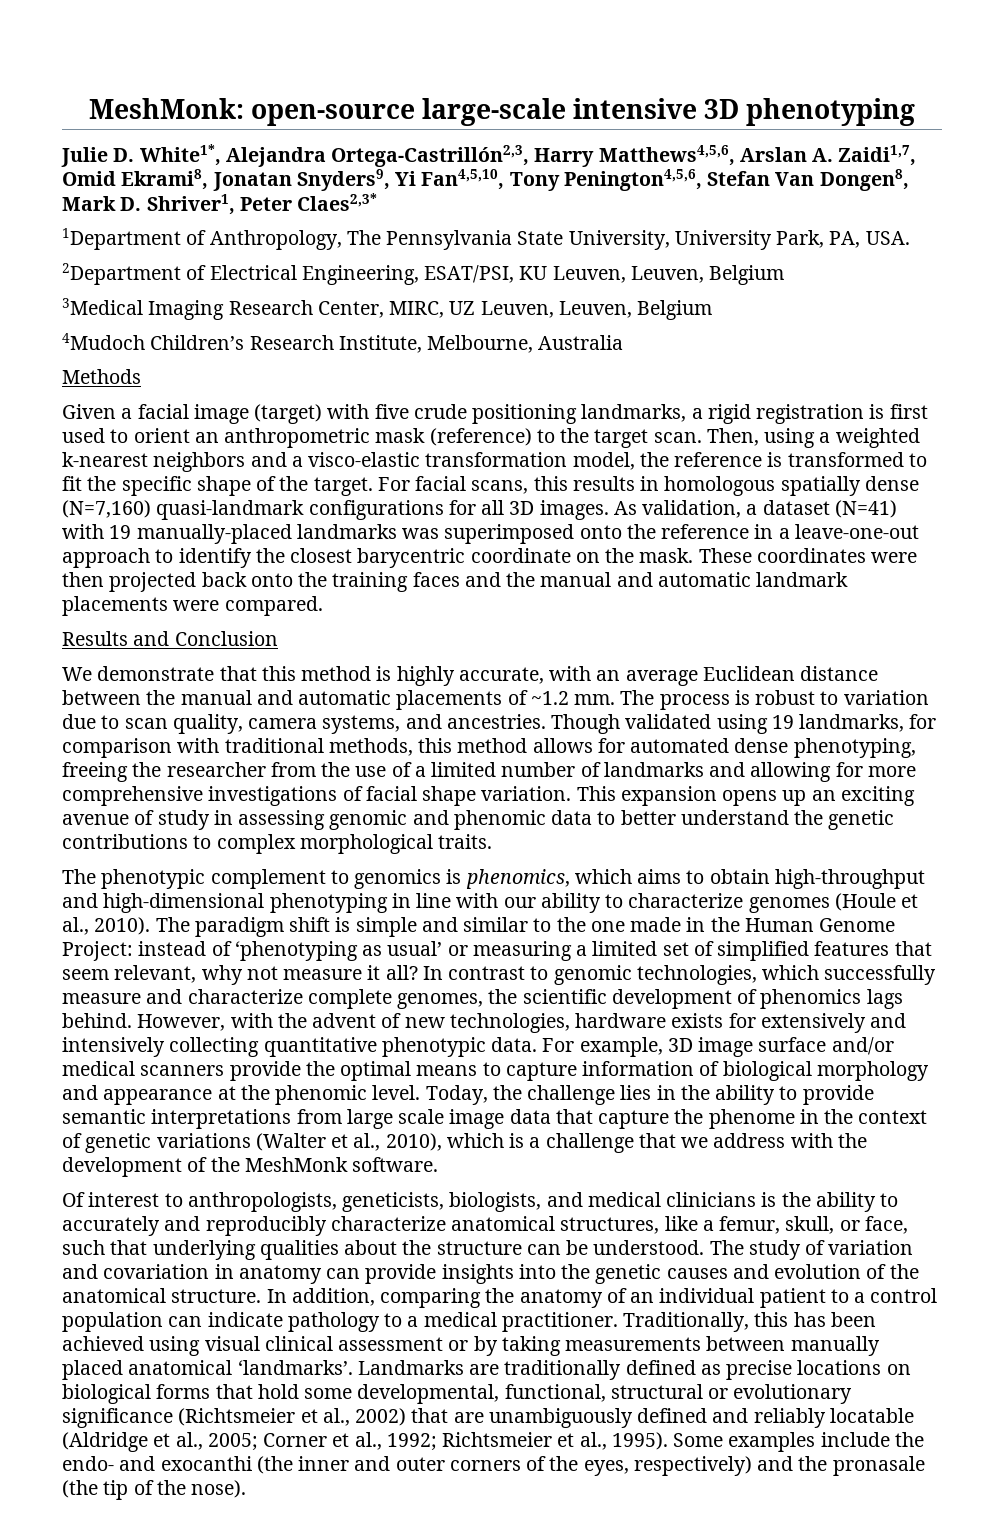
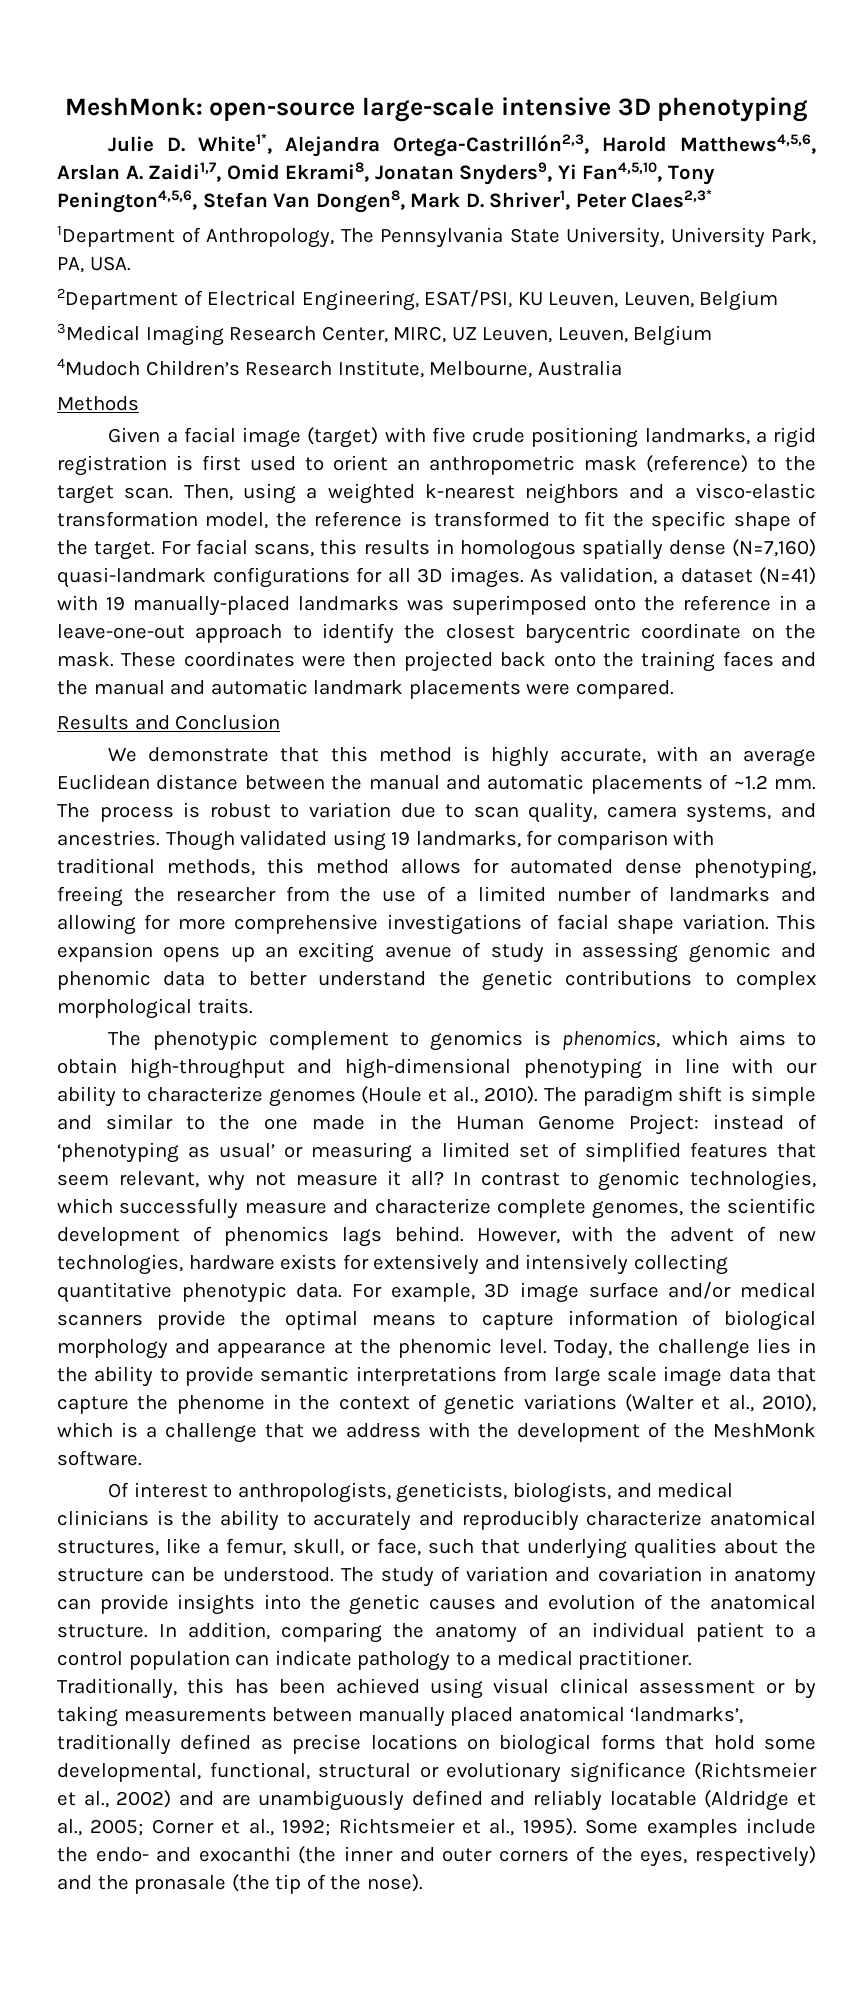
- Julie D. White1*, Alejandra Ortega-Castrillón2,3, Harry Matthews4,5,6, Arslan A. Zaidi1,7, Omid Ekrami8, Jonatan Snyders9, Yi Fan4,5,10, Tony Penington4,5,6, Stefan Van Dongen8, Mark D. Shriver1, Peter Claes2,3*
+ Julie D. White1*, Alejandra Ortega-Castrillón2,3, Harold Matthews4,5,6, Arslan A. Zaidi1,7, Omid Ekrami8, Jonatan Snyders9, Yi Fan4,5,10, Tony Penington4,5,6, Stefan Van Dongen8, Mark D. Shriver1, Peter Claes2,3*
- Traditionally, this has been achieved using visual clinical assessment or by taking measurements between manually placed anatomical ‘landmarks’. Landmarks are traditionally defined as precise locations on biological forms that hold some developmental, functional, structural or evolutionary significance (Richtsmeier et al., 2002) that are unambiguously defined and reliably locatable (Aldridge et al., 2005; Corner et al., 1992; Richtsmeier et al., 1995).
+ Traditionally, this has been achieved using visual clinical assessment or by taking measurements between manually placed anatomical ‘landmarks’, traditionally defined as precise locations on biological forms that hold some developmental, functional, structural or evolutionary significance (Richtsmeier et al., 2002) and are unambiguously defined and reliably locatable (Aldridge et al., 2005; Corner et al., 1992; Richtsmeier et al., 1995).

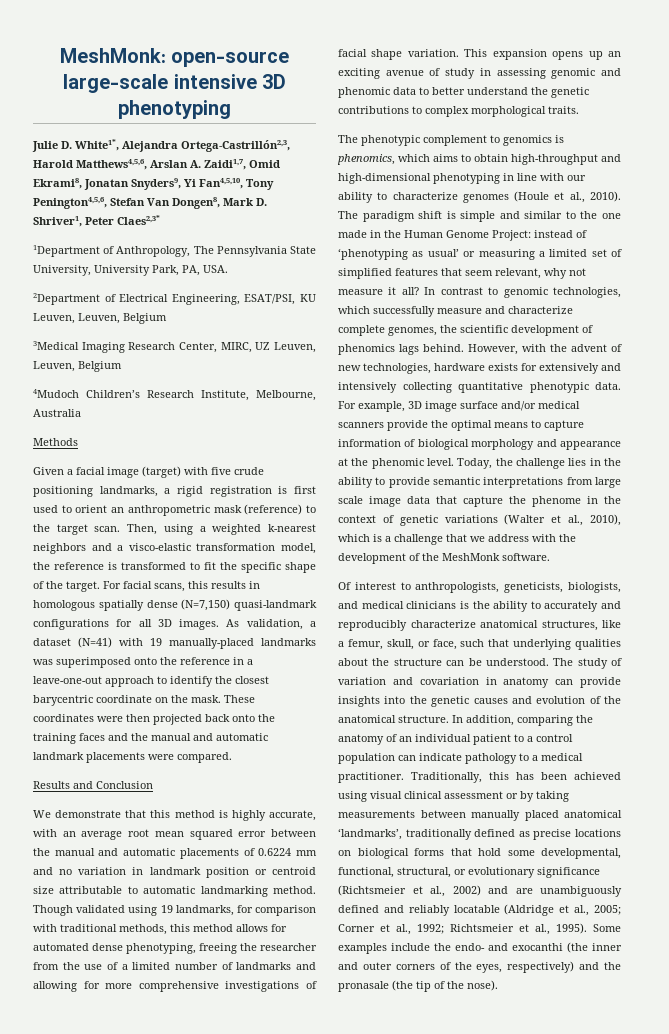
- For facial scans, this results in homologous spatially dense (N=7,160) quasi-landmark configurations for all 3D images.
+ For facial scans, this results in homologous spatially dense (N=7,150) quasi-landmark configurations for all 3D images.
- We demonstrate that this method is highly accurate, with an average Euclidean distance between the manual and automatic placements of ~1.2 mm. The process is robust to variation due to scan quality, camera systems, and ancestries.
+ We demonstrate that this method is highly accurate, with an average root mean squared error between the manual and automatic placements of 0.6224 mm and no variation in landmark position or centroid size attributable to automatic landmarking method.
- Traditionally, this has been achieved using visual clinical assessment or by taking measurements between manually placed anatomical ‘landmarks’, traditionally defined as precise locations on biological forms that hold some developmental, functional, structural or evolutionary significance (Richtsmeier et al., 2002) and are unambiguously defined and reliably locatable (Aldridge et al., 2005; Corner et al., 1992; Richtsmeier et al., 1995).
+ Traditionally, this has been achieved using visual clinical assessment or by taking measurements between manually placed anatomical ‘landmarks’, traditionally defined as precise locations on biological forms that hold some developmental, functional, structural, or evolutionary significance (Richtsmeier et al., 2002) and are unambiguously defined and reliably locatable (Aldridge et al., 2005; Corner et al., 1992; Richtsmeier et al., 1995).

